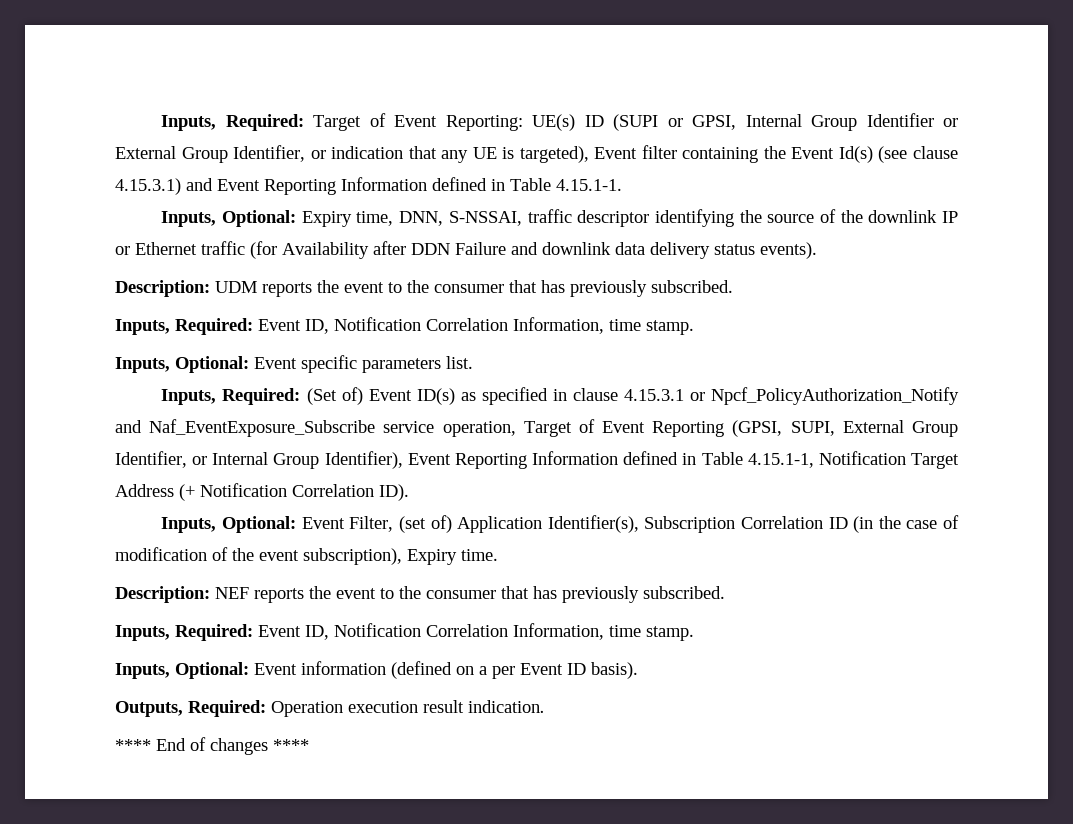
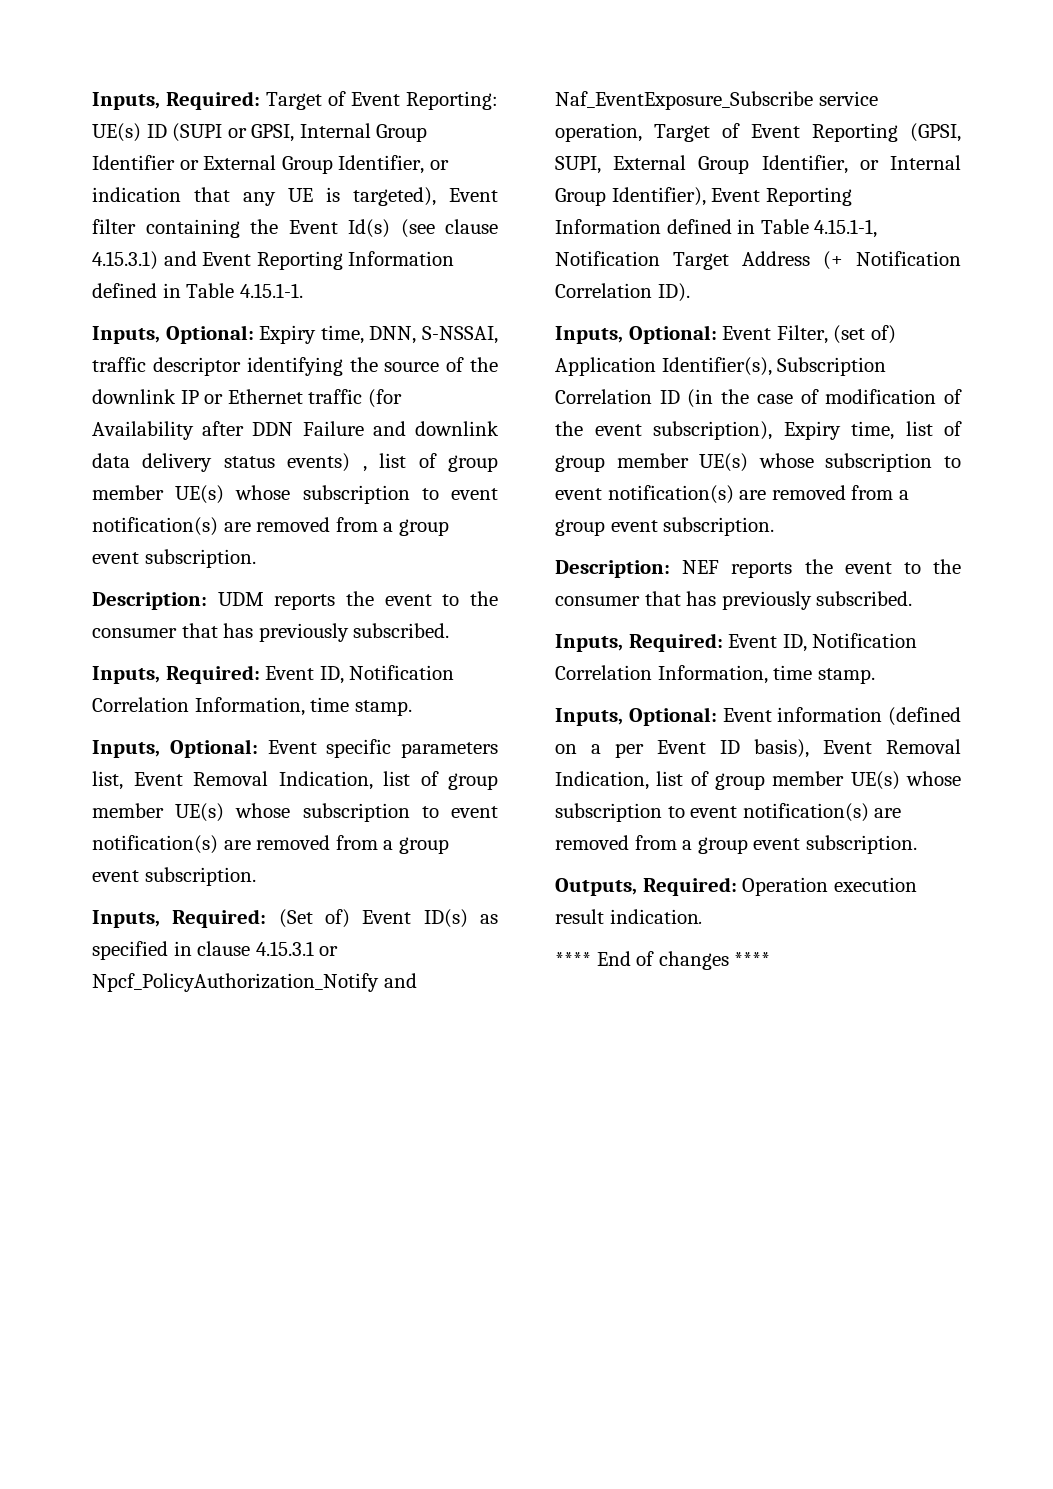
- Inputs, Optional: Expiry time, DNN, S-NSSAI, traffic descriptor identifying the source of the downlink IP or Ethernet traffic (for Availability after DDN Failure and downlink data delivery status events).
+ Inputs, Optional: Expiry time, DNN, S-NSSAI, traffic descriptor identifying the source of the downlink IP or Ethernet traffic (for Availability after DDN Failure and downlink data delivery status events) , list of group member UE(s) whose subscription to event notification(s) are removed from a group event subscription.
- Inputs, Optional: Event specific parameters list.
+ Inputs, Optional: Event specific parameters list, Event Removal Indication, list of group member UE(s) whose subscription to event notification(s) are removed from a group event subscription.
- Inputs, Optional: Event Filter, (set of) Application Identifier(s), Subscription Correlation ID (in the case of modification of the event subscription), Expiry time.
+ Inputs, Optional: Event Filter, (set of) Application Identifier(s), Subscription Correlation ID (in the case of modification of the event subscription), Expiry time, list of group member UE(s) whose subscription to event notification(s) are removed from a group event subscription.
- Inputs, Optional: Event information (defined on a per Event ID basis).
+ Inputs, Optional: Event information (defined on a per Event ID basis), Event Removal Indication, list of group member UE(s) whose subscription to event notification(s) are removed from a group event subscription.

